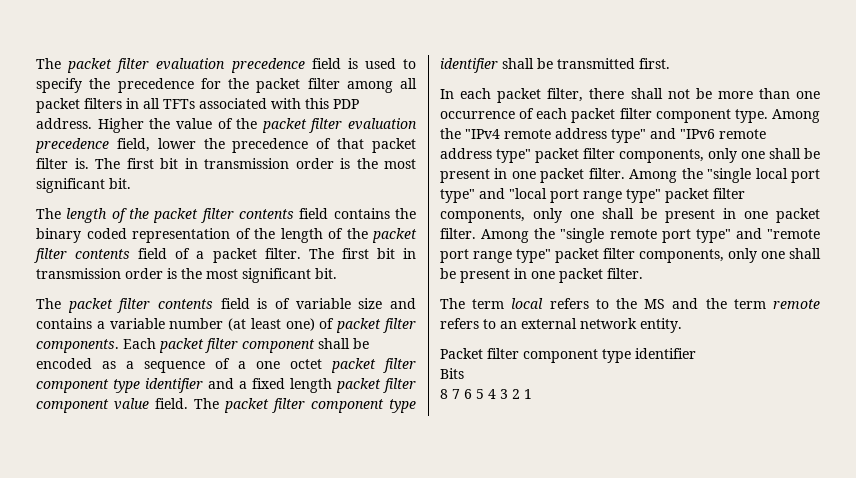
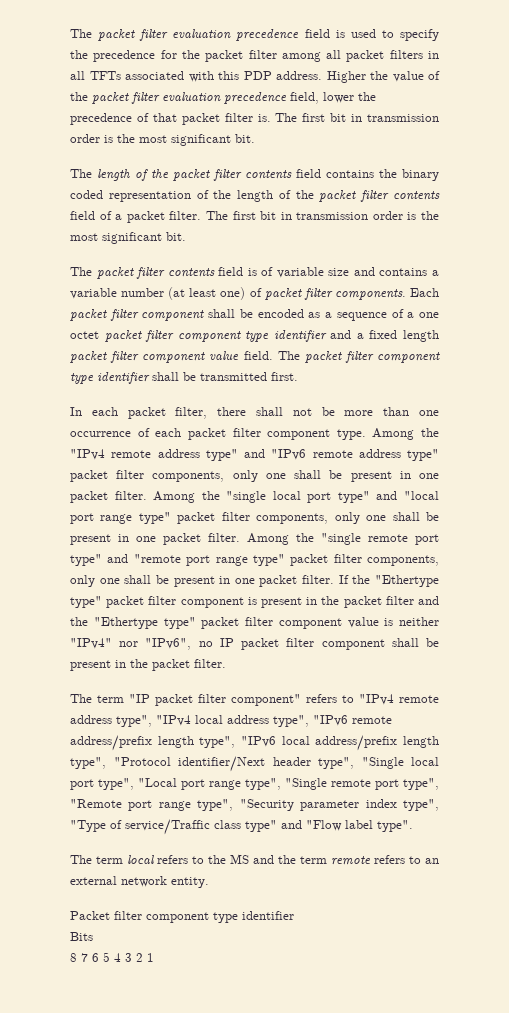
+ If the "Ethertype type" packet filter component is present in the packet filter and the "Ethertype type" packet filter component value is neither "IPv4" nor "IPv6", no IP packet filter component shall be present in the packet filter.
+ The term "IP packet filter component" refers to "IPv4 remote address type", "IPv4 local address type", "IPv6 remote address/prefix length type", "IPv6 local address/prefix length type", "Protocol identifier/Next header type", "Single local port type", "Local port range type", "Single remote port type", "Remote port range type", "Security parameter index type", "Type of service/Traffic class type" and "Flow label type".

